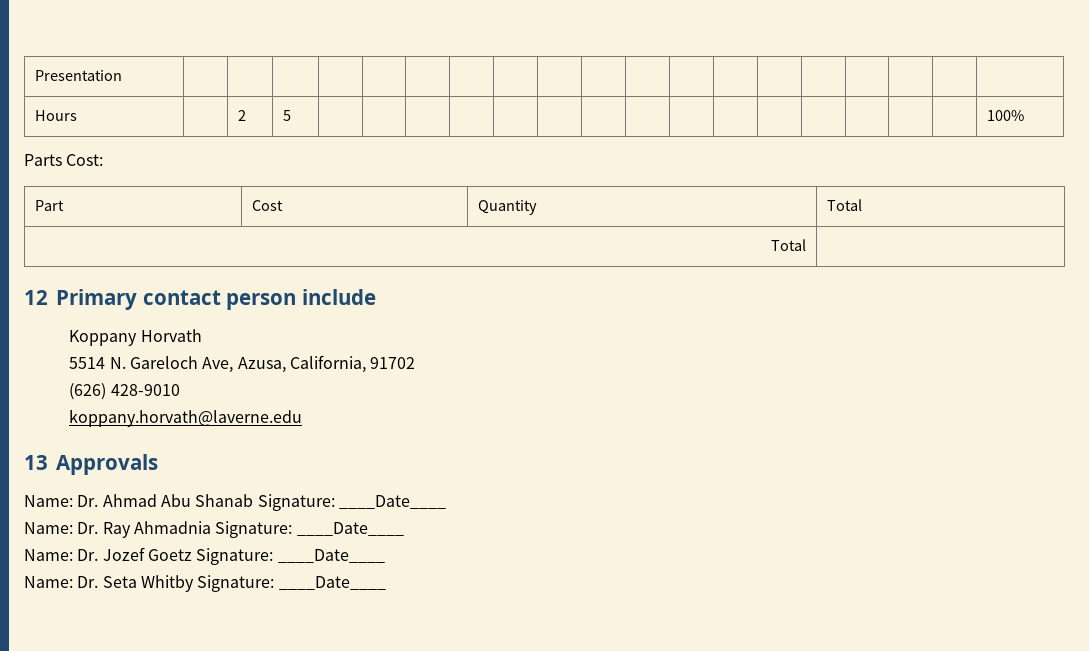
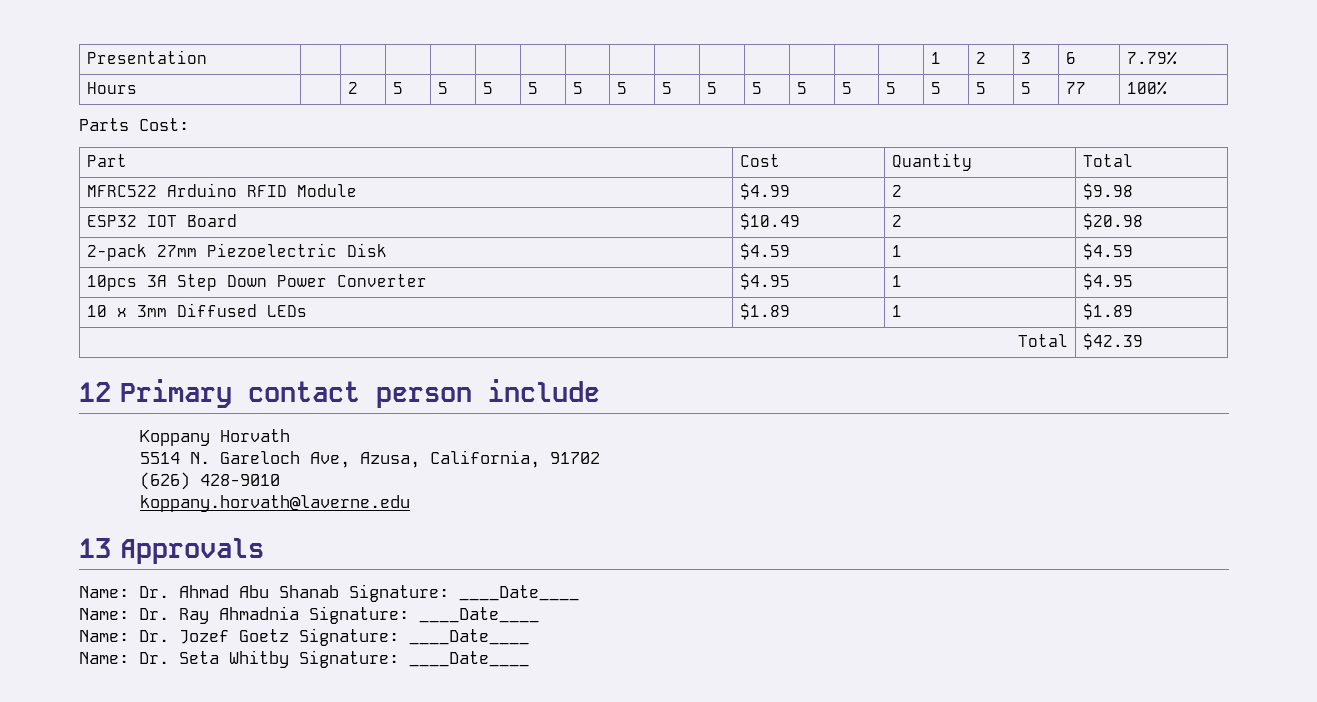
- Presentation | | | | | | | | | | | | | | | | | | |
- Hours | | 2 | 5 | | | | | | | | | | | | | | | | 100%
+ Presentation | | | | | | | | | | | | | | | 1 | 2 | 3 | 6 | 7.79%
+ Hours | | 2 | 5 | 5 | 5 | 5 | 5 | 5 | 5 | 5 | 5 | 5 | 5 | 5 | 5 | 5 | 5 | 77 | 100%
+ MFRC522 Arduino RFID Module | $4.99 | 2 | $9.98
+ ESP32 IOT Board | $10.49 | 2 | $20.98
+ 2-pack 27mm Piezoelectric Disk | $4.59 | 1 | $4.59
+ 10pcs 3A Step Down Power Converter | $4.95 | 1 | $4.95
+ 10 x 3mm Diffused LEDs | $1.89 | 1 | $1.89
- Total |
+ Total | $42.39

